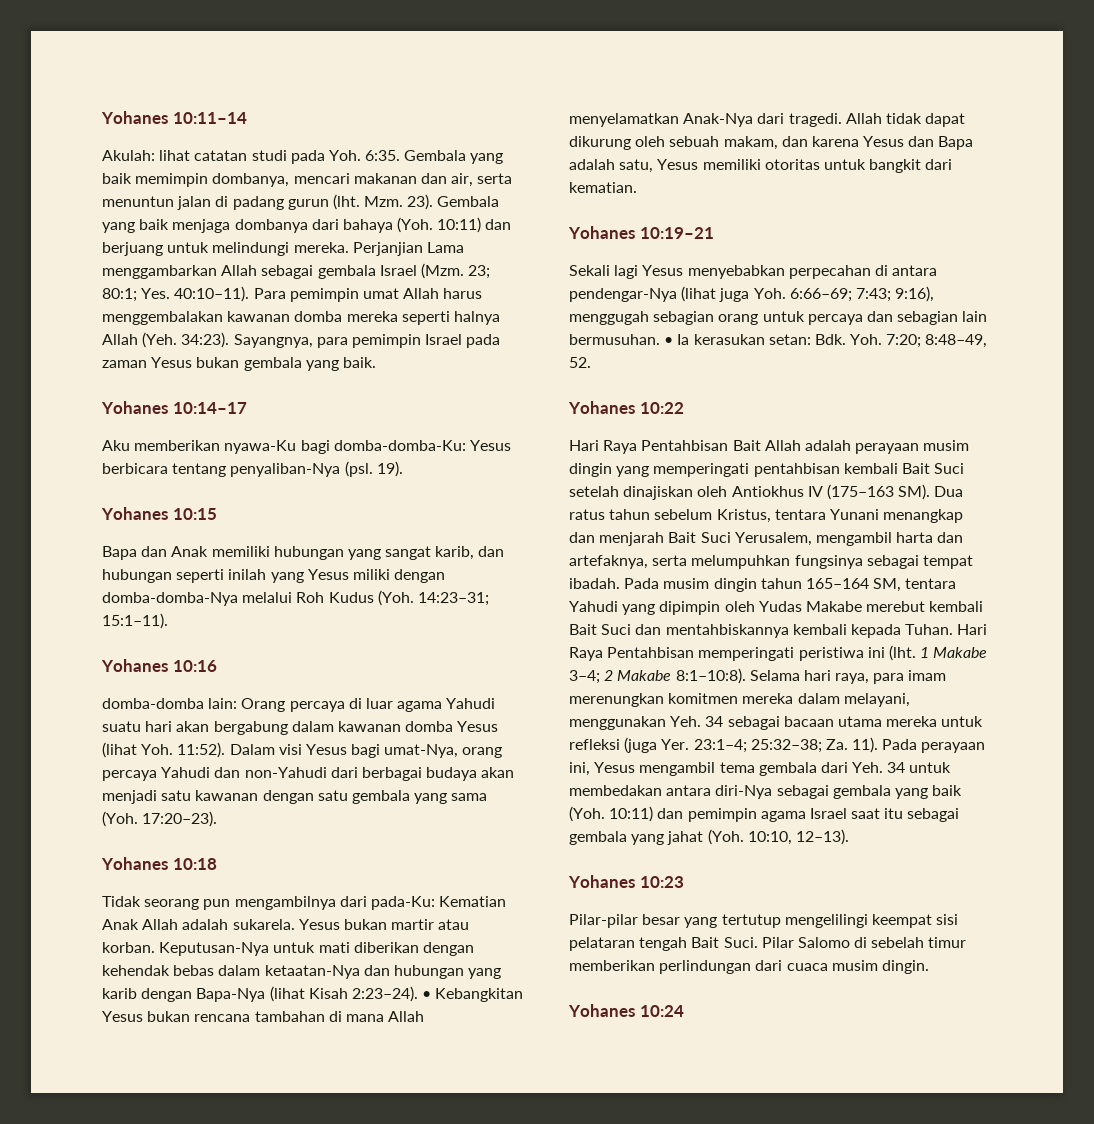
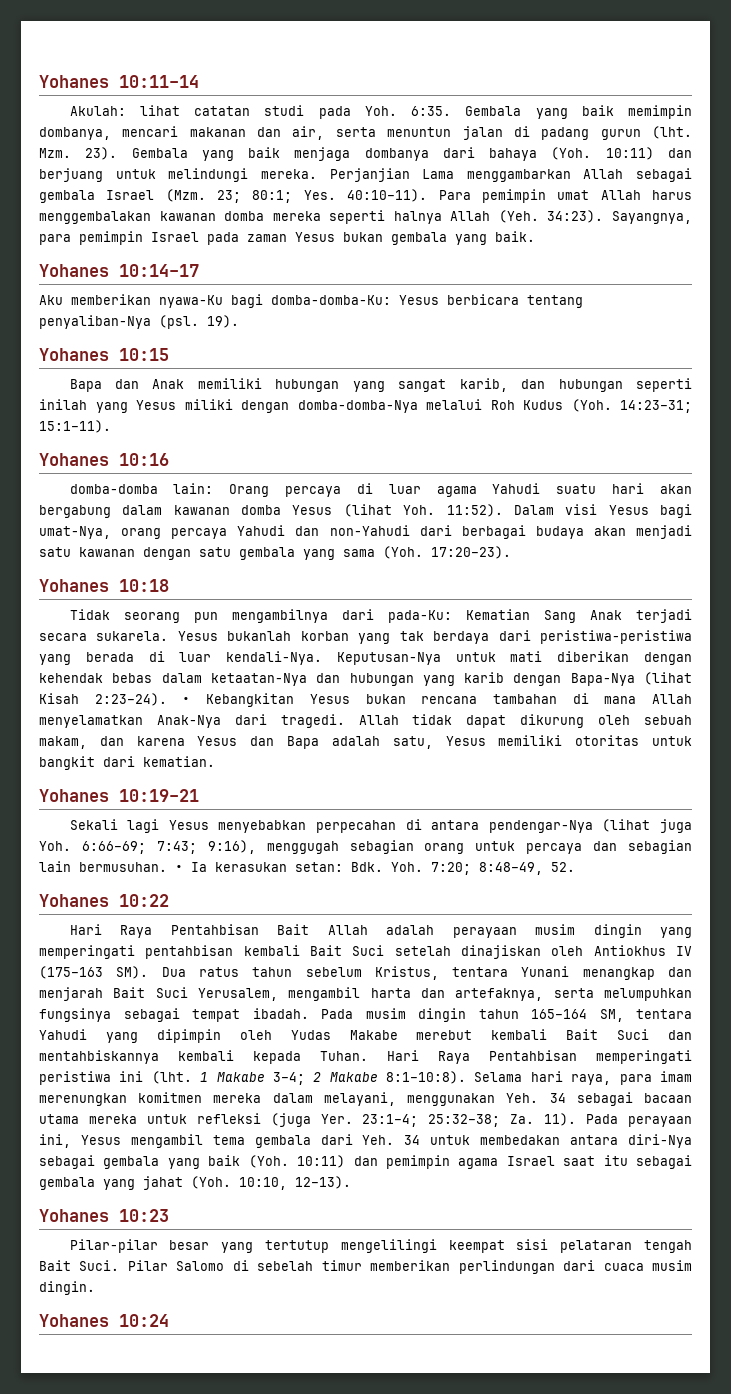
- Tidak seorang pun mengambilnya dari pada-Ku: Kematian Anak Allah adalah sukarela. Yesus bukan martir atau korban.
+ Tidak seorang pun mengambilnya dari pada-Ku: Kematian Sang Anak terjadi secara sukarela. Yesus bukanlah korban yang tak berdaya dari peristiwa-peristiwa yang berada di luar kendali-Nya.

